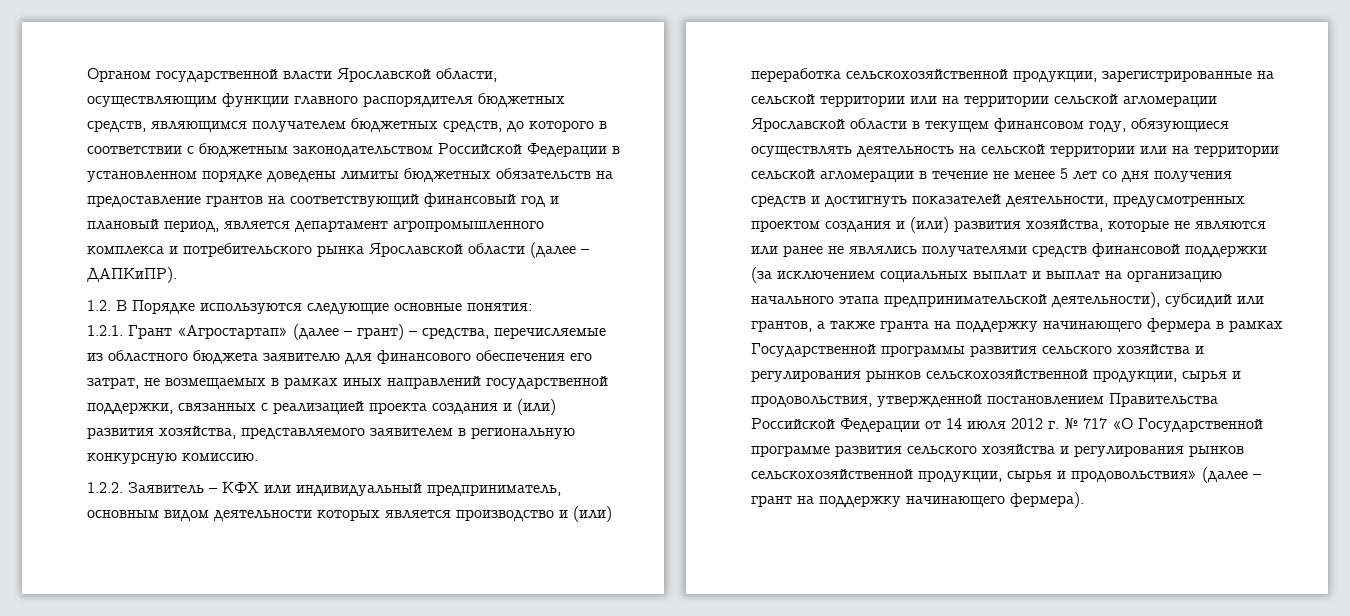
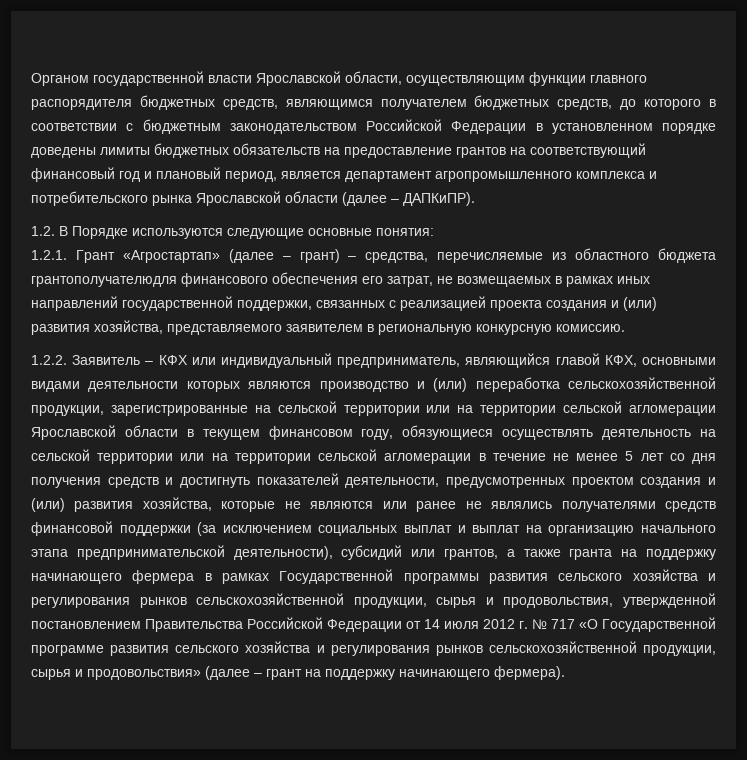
- 1.2.1. Грант «Агростартап» (далее – грант) – средства, перечисляемые из областного бюджета заявителю для финансового обеспечения его затрат, не возмещаемых в рамках иных направлений государственной поддержки, связанных с реализацией проекта создания и (или) развития хозяйства, представляемого заявителем в региональную конкурсную комиссию.
+ 1.2.1. Грант «Агростартап» (далее – грант) – средства, перечисляемые из областного бюджета грантополучателюдля финансового обеспечения его затрат, не возмещаемых в рамках иных направлений государственной поддержки, связанных с реализацией проекта создания и (или) развития хозяйства, представляемого заявителем в региональную конкурсную комиссию.
- 1.2.2. Заявитель – КФХ или индивидуальный предприниматель, основным видом деятельности которых является производство и (или) переработка сельскохозяйственной продукции, зарегистрированные на сельской территории или на территории сельской агломерации Ярославской области в текущем финансовом году, обязующиеся осуществлять деятельность на сельской территории или на территории сельской агломерации в течение не менее 5 лет со дня получения средств и достигнуть показателей деятельности, предусмотренных проектом создания и (или) развития хозяйства, которые не являются или ранее не являлись получателями средств финансовой поддержки (за исключением социальных выплат и выплат на организацию начального этапа предпринимательской деятельности), субсидий или грантов, а также гранта на поддержку начинающего фермера в рамках Государственной программы развития сельского хозяйства и регулирования рынков сельскохозяйственной продукции, сырья и продовольствия, утвержденной постановлением Правительства Российской Федерации от 14 июля 2012 г. № 717 «О Государственной программе развития сельского хозяйства и регулирования рынков сельскохозяйственной продукции, сырья и продовольствия» (далее – грант на поддержку начинающего фермера).
+ 1.2.2. Заявитель – КФХ или индивидуальный предприниматель, являющийся главой КФХ, основными видами деятельности которых являются производство и (или) переработка сельскохозяйственной продукции, зарегистрированные на сельской территории или на территории сельской агломерации Ярославской области в текущем финансовом году, обязующиеся осуществлять деятельность на сельской территории или на территории сельской агломерации в течение не менее 5 лет со дня получения средств и достигнуть показателей деятельности, предусмотренных проектом создания и (или) развития хозяйства, которые не являются или ранее не являлись получателями средств финансовой поддержки (за исключением социальных выплат и выплат на организацию начального этапа предпринимательской деятельности), субсидий или грантов, а также гранта на поддержку начинающего фермера в рамках Государственной программы развития сельского хозяйства и регулирования рынков сельскохозяйственной продукции, сырья и продовольствия, утвержденной постановлением Правительства Российской Федерации от 14 июля 2012 г. № 717 «О Государственной программе развития сельского хозяйства и регулирования рынков сельскохозяйственной продукции, сырья и продовольствия» (далее – грант на поддержку начинающего фермера).

